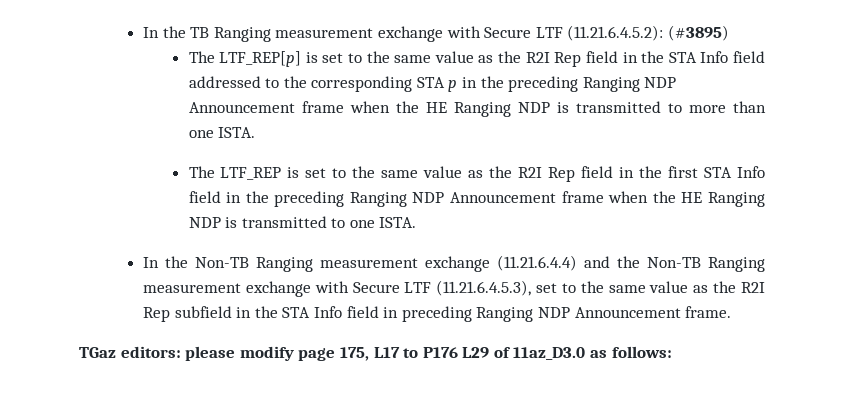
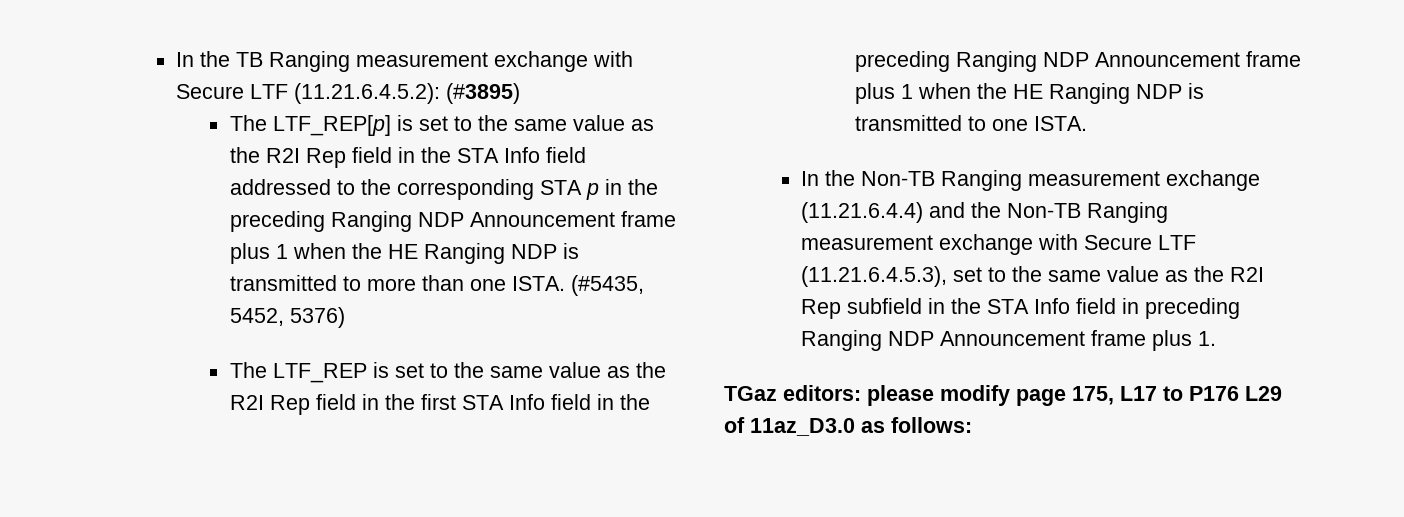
- The LTF_REP[p] is set to the same value as the R2I Rep field in the STA Info field addressed to the corresponding STA p in the preceding Ranging NDP Announcement frame when the HE Ranging NDP is transmitted to more than one ISTA.
+ The LTF_REP[p] is set to the same value as the R2I Rep field in the STA Info field addressed to the corresponding STA p in the preceding Ranging NDP Announcement frame plus 1 when the HE Ranging NDP is transmitted to more than one ISTA. (#5435, 5452, 5376)
- The LTF_REP is set to the same value as the R2I Rep field in the first STA Info field in the preceding Ranging NDP Announcement frame when the HE Ranging NDP is transmitted to one ISTA.
+ The LTF_REP is set to the same value as the R2I Rep field in the first STA Info field in the preceding Ranging NDP Announcement frame plus 1 when the HE Ranging NDP is transmitted to one ISTA.
- In the Non-TB Ranging measurement exchange (11.21.6.4.4) and the Non-TB Ranging measurement exchange with Secure LTF (11.21.6.4.5.3), set to the same value as the R2I Rep subfield in the STA Info field in preceding Ranging NDP Announcement frame.
+ In the Non-TB Ranging measurement exchange (11.21.6.4.4) and the Non-TB Ranging measurement exchange with Secure LTF (11.21.6.4.5.3), set to the same value as the R2I Rep subfield in the STA Info field in preceding Ranging NDP Announcement frame plus 1.

